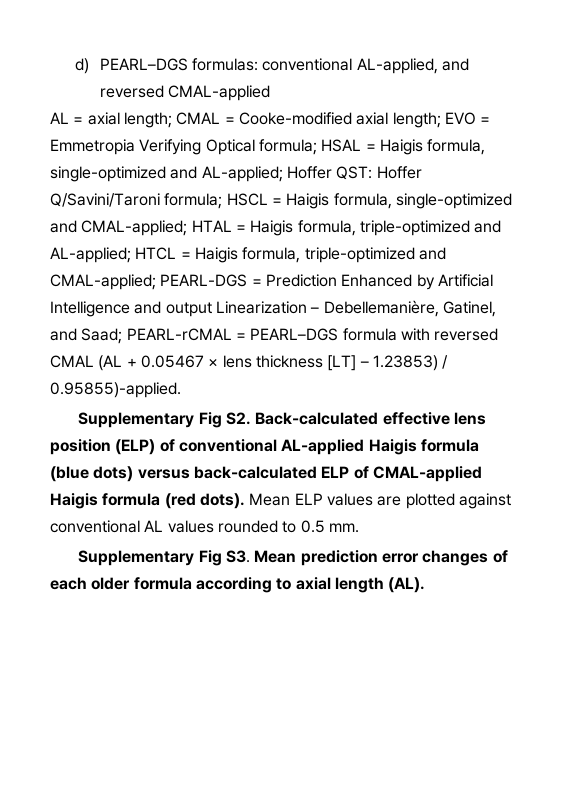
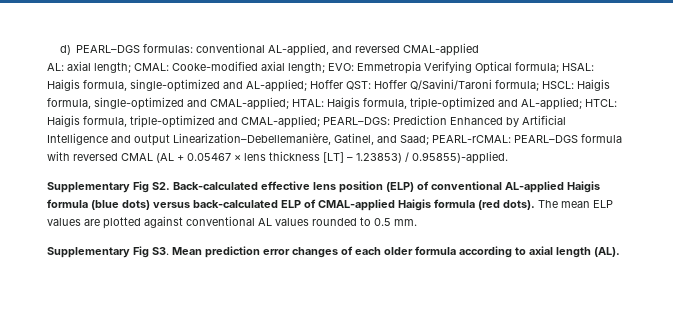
- AL = axial length; CMAL = Cooke-modified axial length; EVO = Emmetropia Verifying Optical formula; HSAL = Haigis formula, single-optimized and AL-applied; Hoffer QST: Hoffer Q/Savini/Taroni formula; HSCL = Haigis formula, single-optimized and CMAL-applied; HTAL = Haigis formula, triple-optimized and AL-applied; HTCL = Haigis formula, triple-optimized and CMAL-applied; PEARL-DGS = Prediction Enhanced by Artificial Intelligence and output Linearization – Debellemanière, Gatinel, and Saad; PEARL-rCMAL = PEARL–DGS formula with reversed CMAL (AL + 0.05467 × lens thickness [LT] – 1.23853) / 0.95855)-applied.
+ AL: axial length; CMAL: Cooke-modified axial length; EVO: Emmetropia Verifying Optical formula; HSAL: Haigis formula, single-optimized and AL-applied; Hoffer QST: Hoffer Q/Savini/Taroni formula; HSCL: Haigis formula, single-optimized and CMAL-applied; HTAL: Haigis formula, triple-optimized and AL-applied; HTCL: Haigis formula, triple-optimized and CMAL-applied; PEARL–DGS: Prediction Enhanced by Artificial Intelligence and output Linearization–Debellemanière, Gatinel, and Saad; PEARL-rCMAL: PEARL–DGS formula with reversed CMAL (AL + 0.05467 × lens thickness [LT] – 1.23853) / 0.95855)-applied.
- Mean ELP values are plotted against conventional AL values rounded to 0.5 mm.
+ The mean ELP values are plotted against conventional AL values rounded to 0.5 mm.

